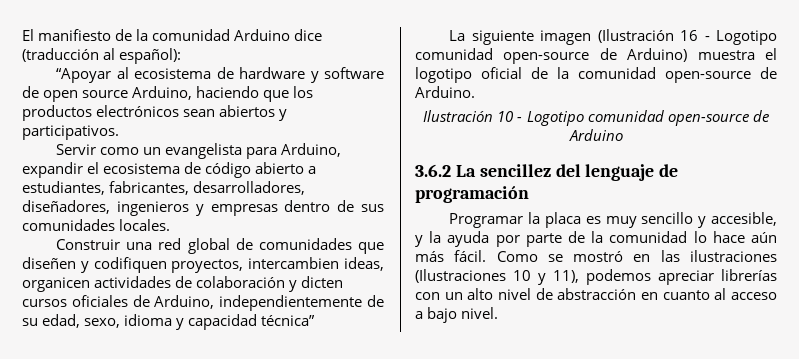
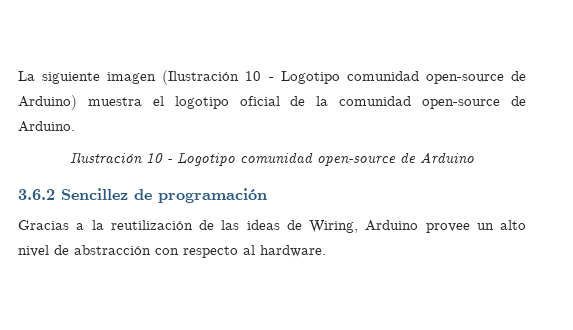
- El manifiesto de la comunidad Arduino dice (traducción al español):
- “Apoyar al ecosistema de hardware y software de open source Arduino, haciendo que los productos electrónicos sean abiertos y participativos.
- Servir como un evangelista para Arduino, expandir el ecosistema de código abierto a estudiantes, fabricantes, desarrolladores, diseñadores, ingenieros y empresas dentro de sus comunidades locales.
- Construir una red global de comunidades que diseñen y codifiquen proyectos, intercambien ideas, organicen actividades de colaboración y dicten cursos oficiales de Arduino, independientemente de su edad, sexo, idioma y capacidad técnica”
- La siguiente imagen (Ilustración 16 - Logotipo comunidad open-source de Arduino) muestra el logotipo oficial de la comunidad open-source de Arduino.
+ La siguiente imagen (Ilustración 10 - Logotipo comunidad open-source de Arduino) muestra el logotipo oficial de la comunidad open-source de Arduino.
- 3.6.2 La sencillez del lenguaje de programación
- Programar la placa es muy sencillo y accesible, y la ayuda por parte de la comunidad lo hace aún más fácil. Como se mostró en las ilustraciones (Ilustraciones 10 y 11), podemos apreciar librerías con un alto nivel de abstracción en cuanto al acceso a bajo nivel.
+ 3.6.2 Sencillez de programación
+ Gracias a la reutilización de las ideas de Wiring, Arduino provee un alto nivel de abstracción con respecto al hardware.

